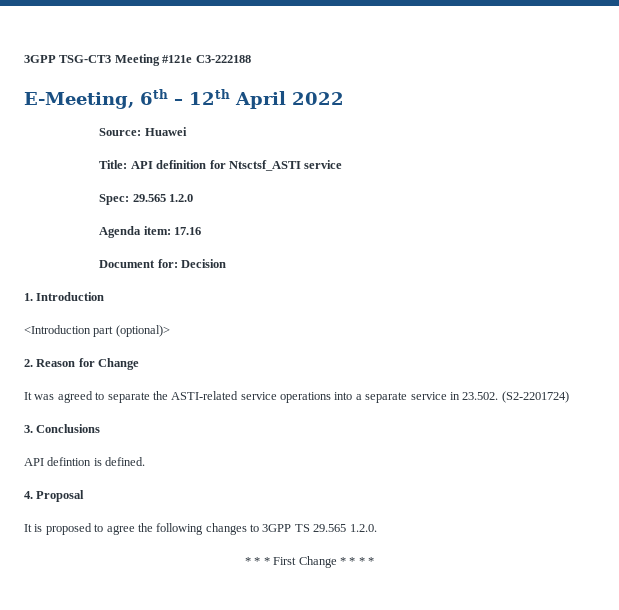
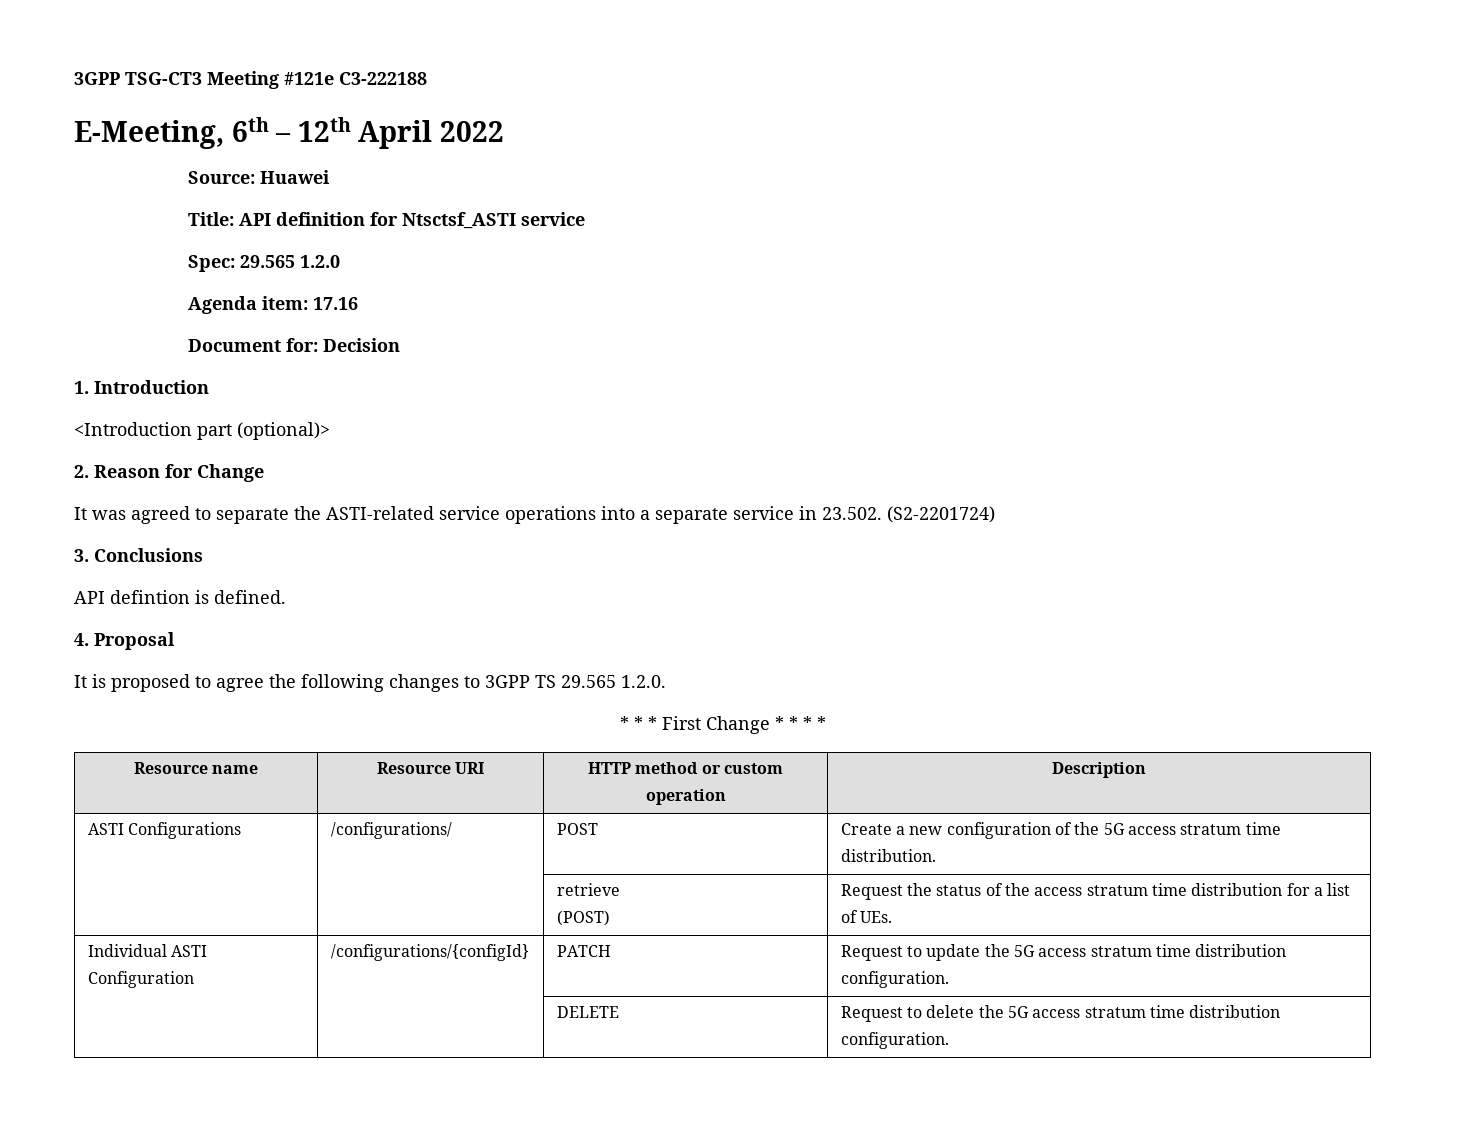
+ Resource name | Resource URI | HTTP method or custom operation | Description
+ ASTI Configurations | /configurations/ | POST | Create a new configuration of the 5G access stratum time distribution.
+ | | retrieve
+ (POST) | Request the status of the access stratum time distribution for a list of UEs.
+ Individual ASTI Configuration | /configurations/{configId} | PATCH | Request to update the 5G access stratum time distribution configuration.
+ | | DELETE | Request to delete the 5G access stratum time distribution configuration.

